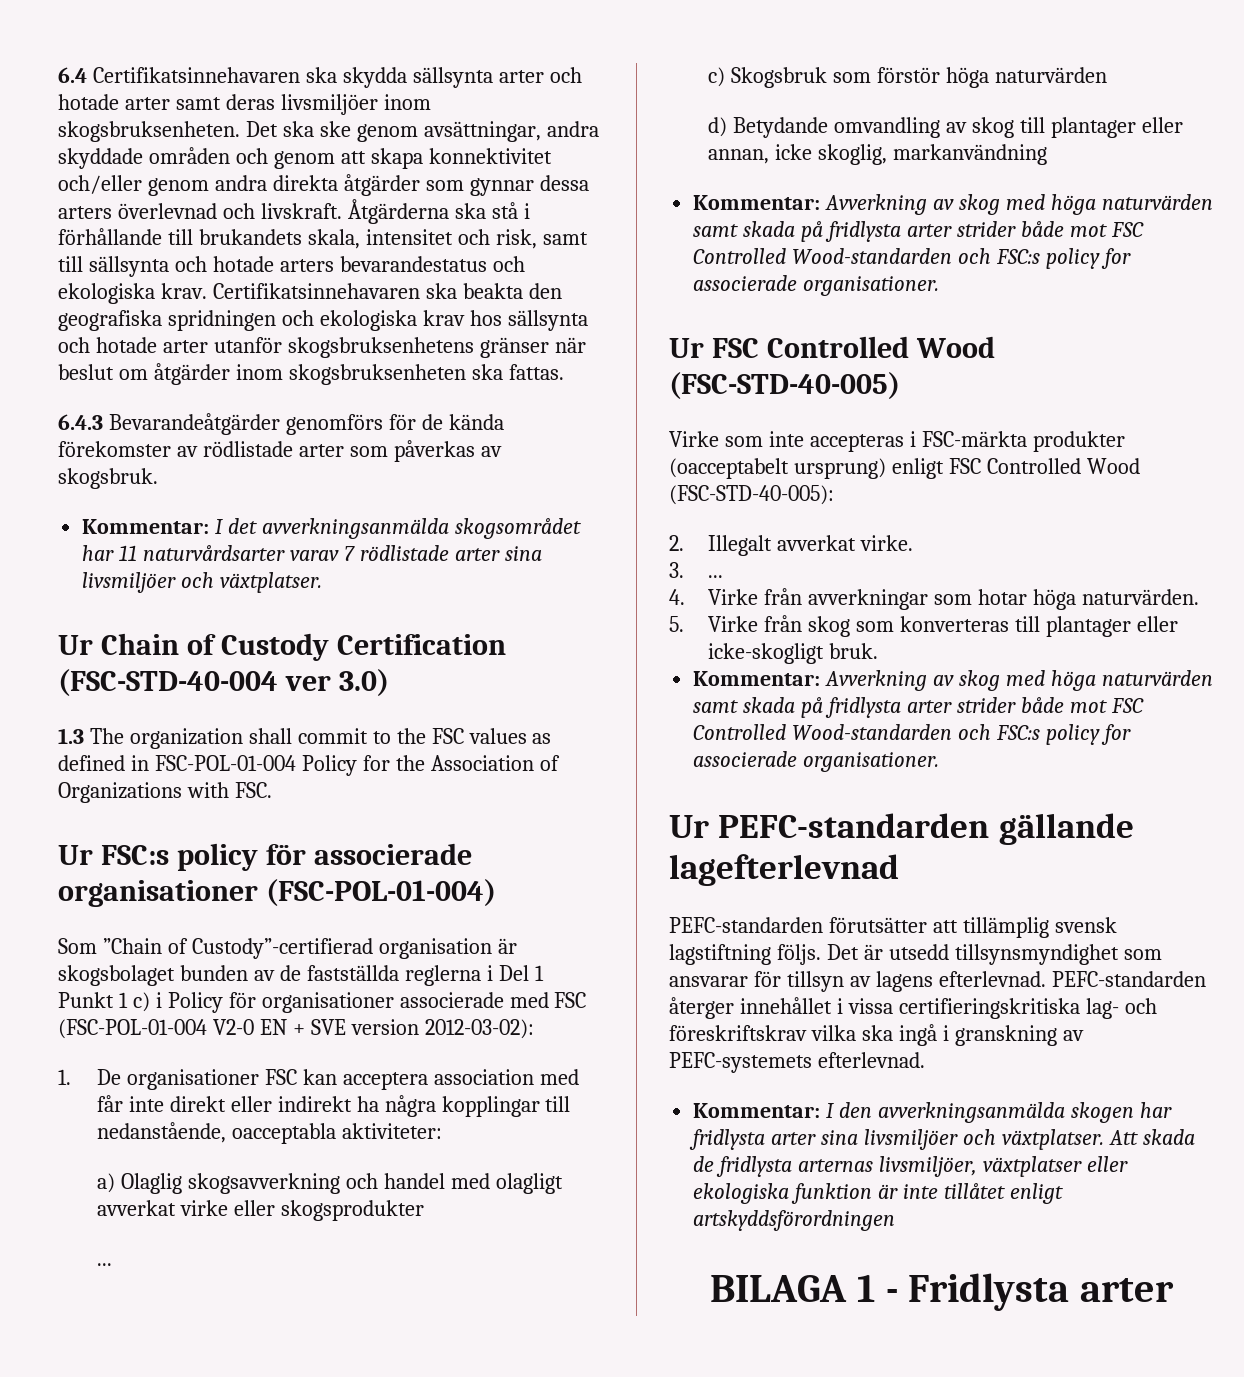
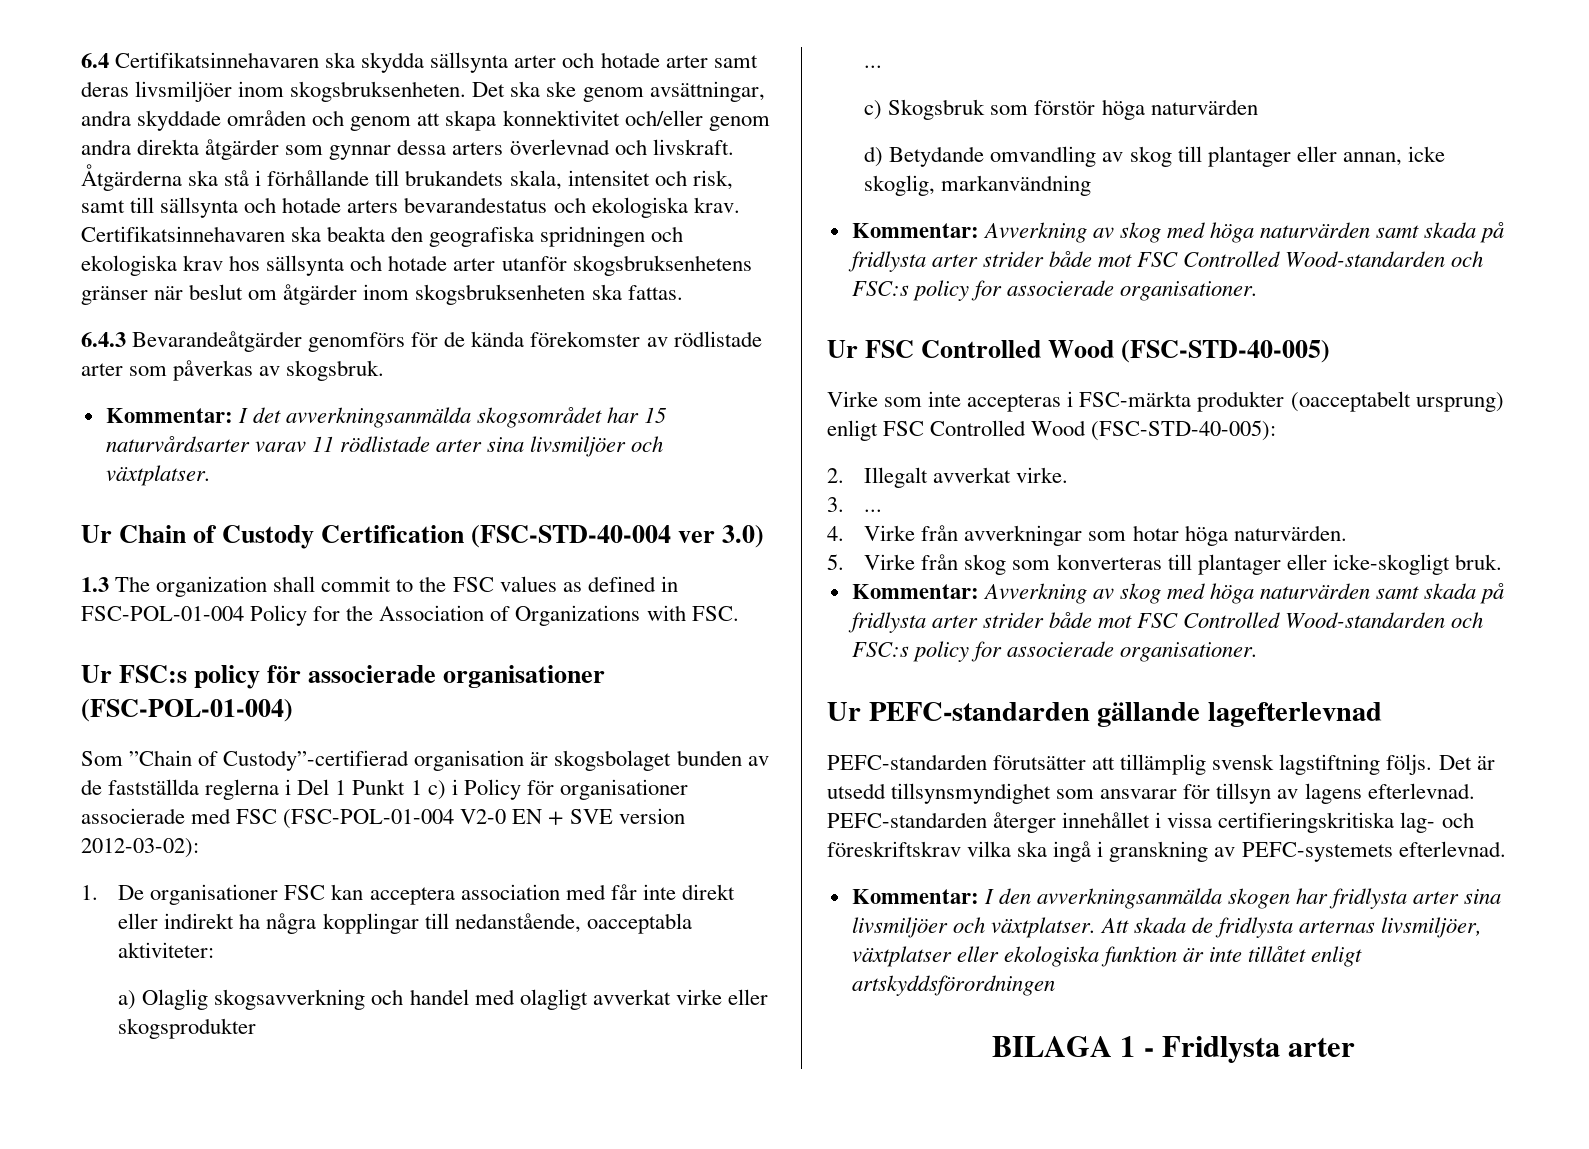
- Kommentar: I det avverkningsanmälda skogsområdet har 11 naturvårdsarter varav 7 rödlistade arter sina livsmiljöer och växtplatser.
+ Kommentar: I det avverkningsanmälda skogsområdet har 15 naturvårdsarter varav 11 rödlistade arter sina livsmiljöer och växtplatser.

